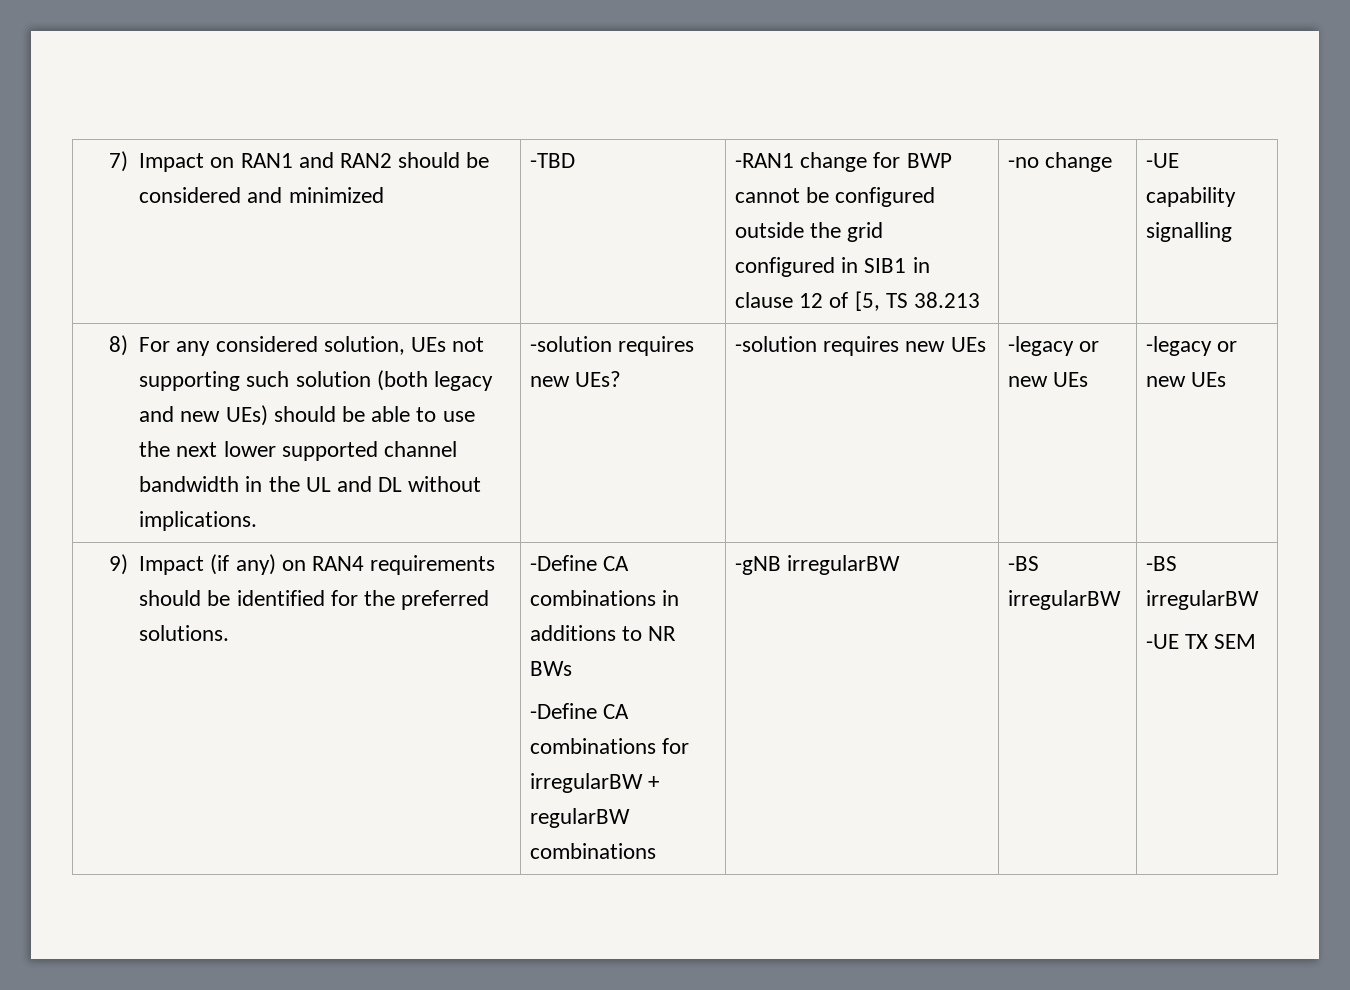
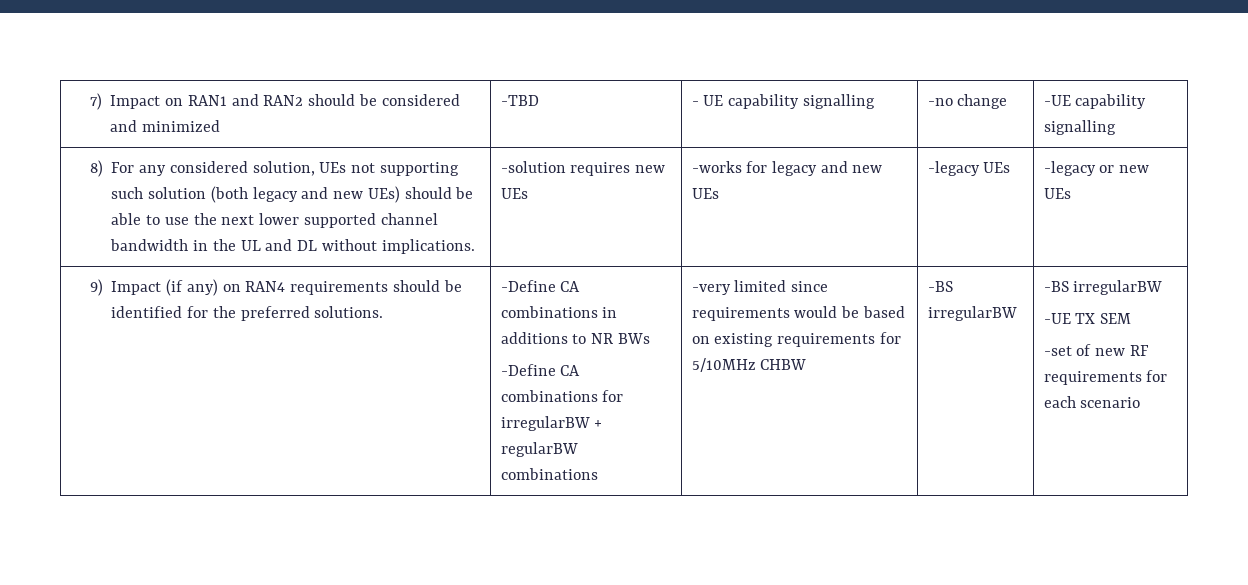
- 7) Impact on RAN1 and RAN2 should be considered and minimized | -TBD | -RAN1 change for BWP cannot be configured outside the grid configured in SIB1 in clause 12 of [5, TS 38.213 | -no change | -UE capability signalling
+ 7) Impact on RAN1 and RAN2 should be considered and minimized | -TBD | - UE capability signalling | -no change | -UE capability signalling
- -solution requires new UEs? | -solution requires new UEs | -legacy or new UEs
+ -solution requires new UEs | -works for legacy and new UEs | -legacy UEs
- -gNB irregularBW
+ -very limited since requirements would be based on existing requirements for 5/10MHz CHBW
+ -set of new RF requirements for each scenario

